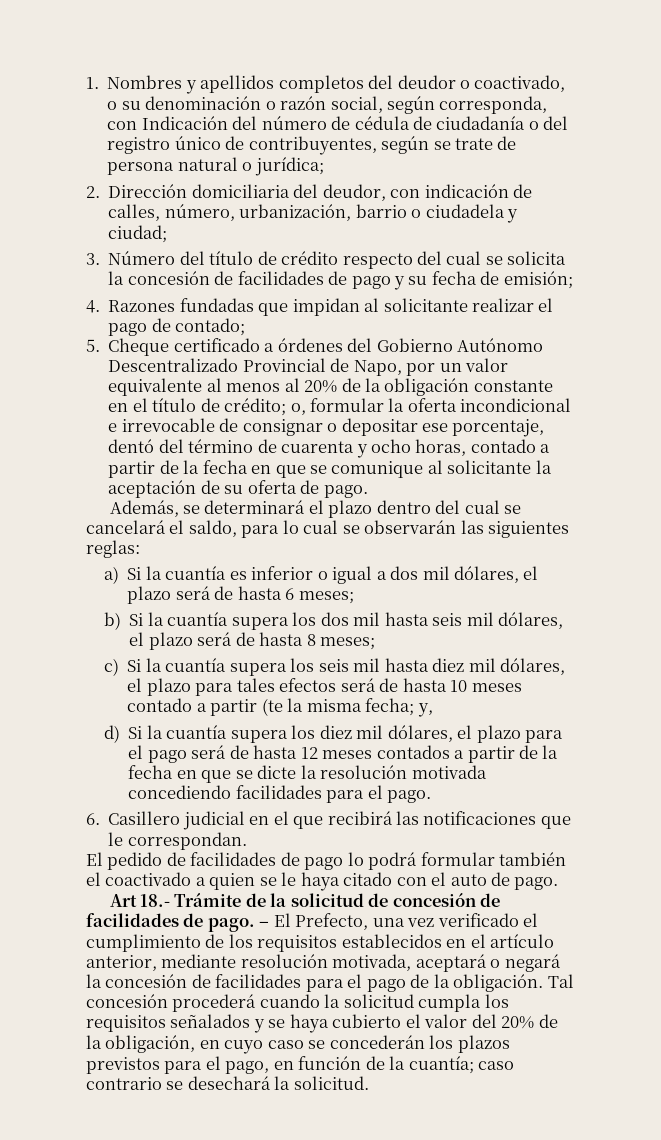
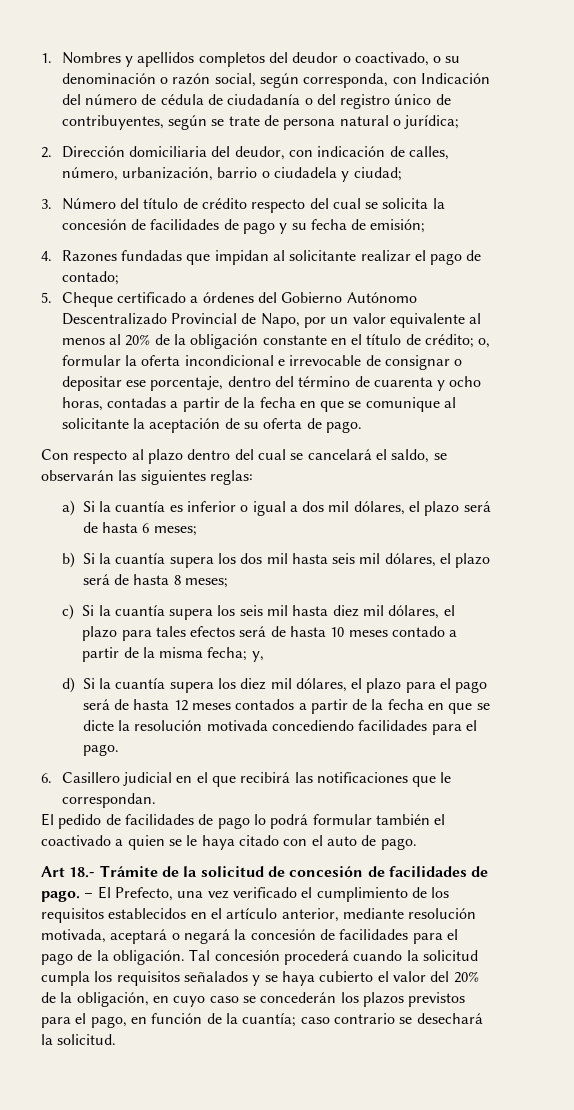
- o, formular la oferta incondicional e irrevocable de consignar o depositar ese porcentaje, dentó del término de cuarenta y ocho horas, contado a partir de la fecha en que se comunique al solicitante la aceptación de su oferta de pago.
+ o, formular la oferta incondicional e irrevocable de consignar o depositar ese porcentaje, dentro del término de cuarenta y ocho horas, contadas a partir de la fecha en que se comunique al solicitante la aceptación de su oferta de pago.
- Además, se determinará el plazo dentro del cual se cancelará el saldo, para lo cual se observarán las siguientes reglas:
+ Con respecto al plazo dentro del cual se cancelará el saldo, se observarán las siguientes reglas:
- c) Si la cuantía supera los seis mil hasta diez mil dólares, el plazo para tales efectos será de hasta 10 meses contado a partir (te la misma fecha; y,
+ c) Si la cuantía supera los seis mil hasta diez mil dólares, el plazo para tales efectos será de hasta 10 meses contado a partir de la misma fecha; y,

